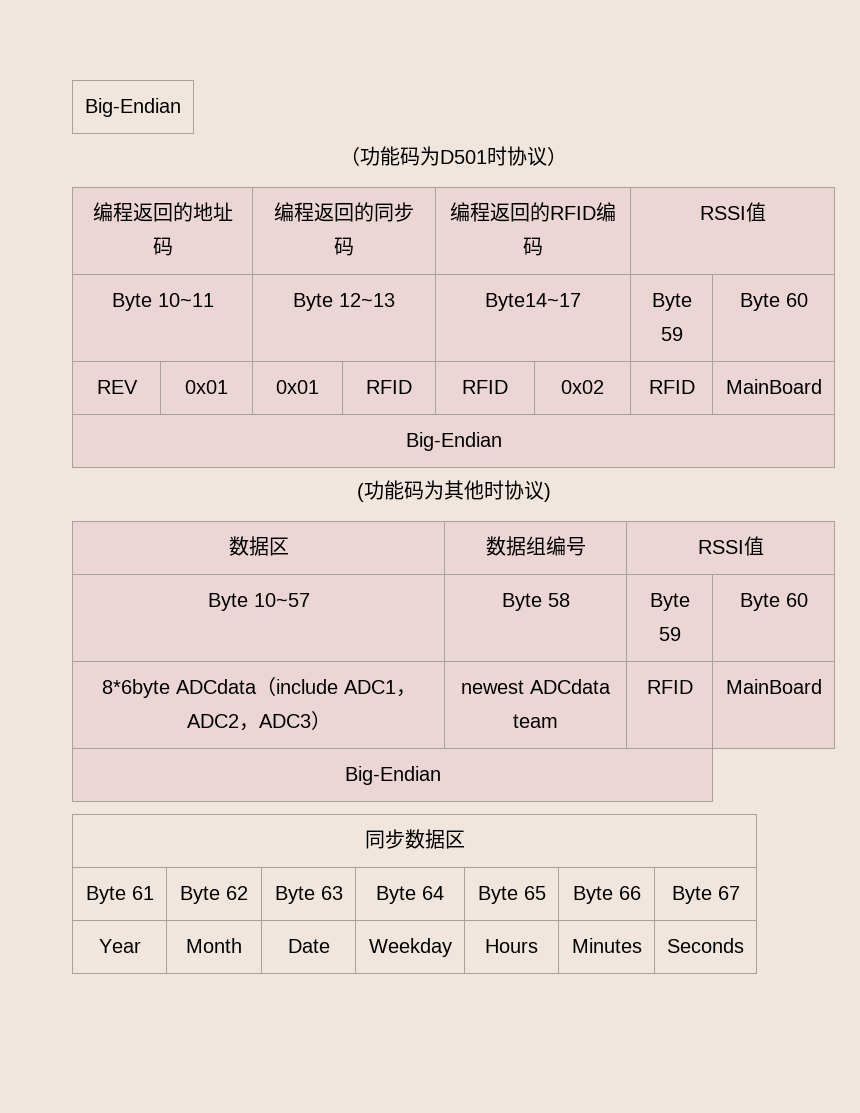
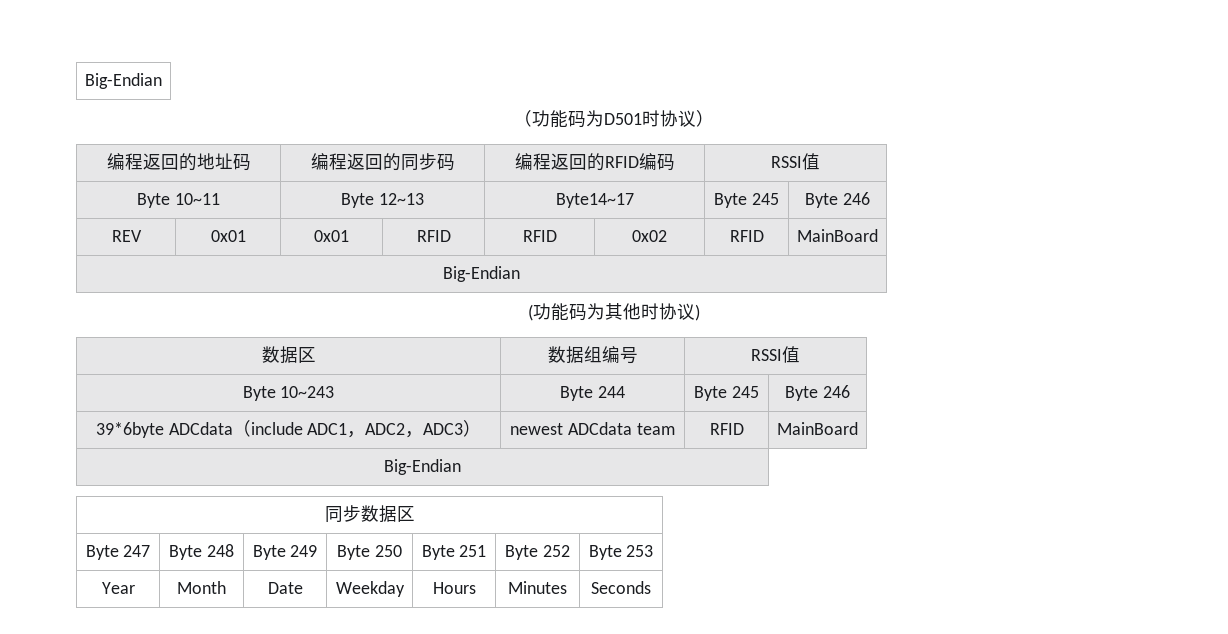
- Byte 10~11 | Byte 12~13 | Byte14~17 | Byte 59 | Byte 60
+ Byte 10~11 | Byte 12~13 | Byte14~17 | Byte 245 | Byte 246
- Byte 10~57 | Byte 58 | Byte 59 | Byte 60
- 8*6byte ADCdata（include ADC1，ADC2，ADC3） | newest ADCdata team | RFID | MainBoard
+ Byte 10~243 | Byte 244 | Byte 245 | Byte 246
+ 39*6byte ADCdata（include ADC1，ADC2，ADC3） | newest ADCdata team | RFID | MainBoard
- Byte 61 | Byte 62 | Byte 63 | Byte 64 | Byte 65 | Byte 66 | Byte 67
+ Byte 247 | Byte 248 | Byte 249 | Byte 250 | Byte 251 | Byte 252 | Byte 253

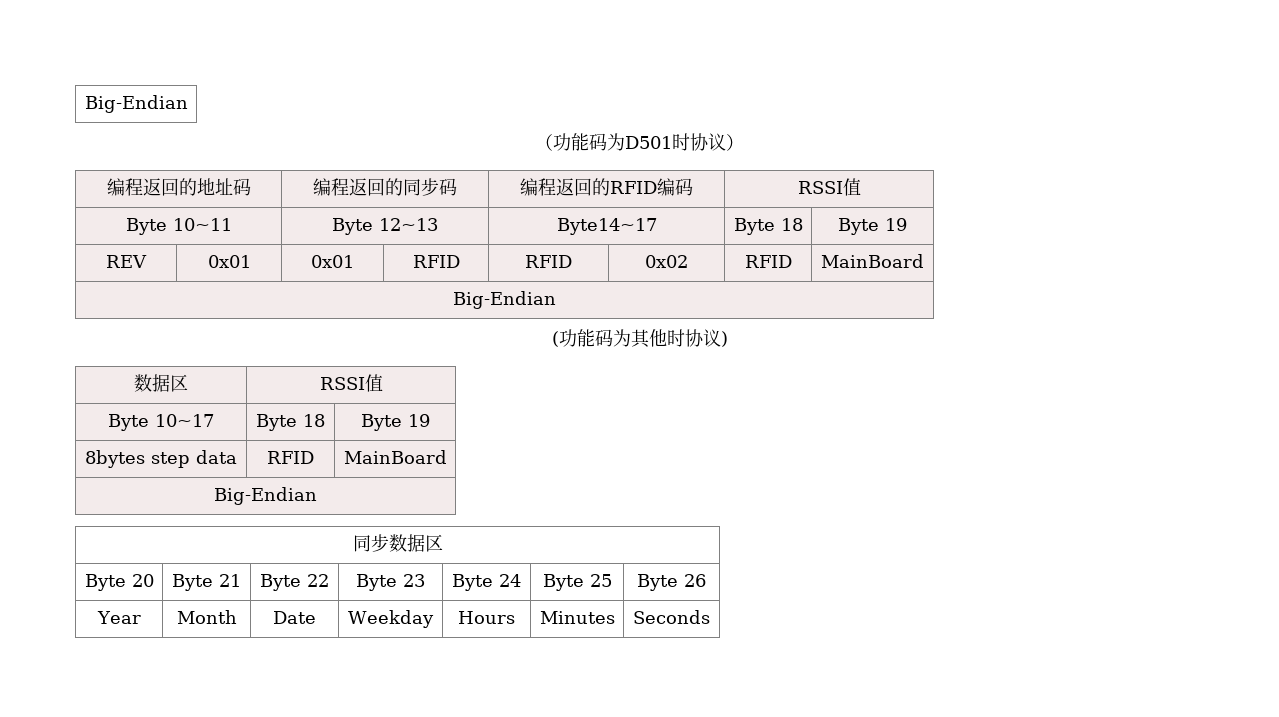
- Byte 10~11 | Byte 12~13 | Byte14~17 | Byte 245 | Byte 246
+ Byte 10~11 | Byte 12~13 | Byte14~17 | Byte 18 | Byte 19
- 数据区 | 数据组编号 | RSSI值
- Byte 10~243 | Byte 244 | Byte 245 | Byte 246
- 39*6byte ADCdata（include ADC1，ADC2，ADC3） | newest ADCdata team | RFID | MainBoard
+ 数据区 | RSSI值
+ Byte 10~17 | Byte 18 | Byte 19
+ 8bytes step data | RFID | MainBoard
- Byte 247 | Byte 248 | Byte 249 | Byte 250 | Byte 251 | Byte 252 | Byte 253
+ Byte 20 | Byte 21 | Byte 22 | Byte 23 | Byte 24 | Byte 25 | Byte 26

